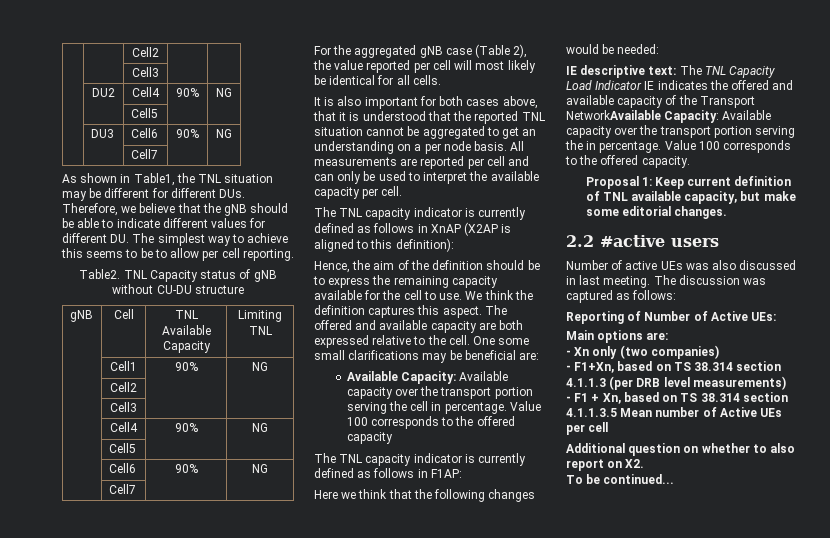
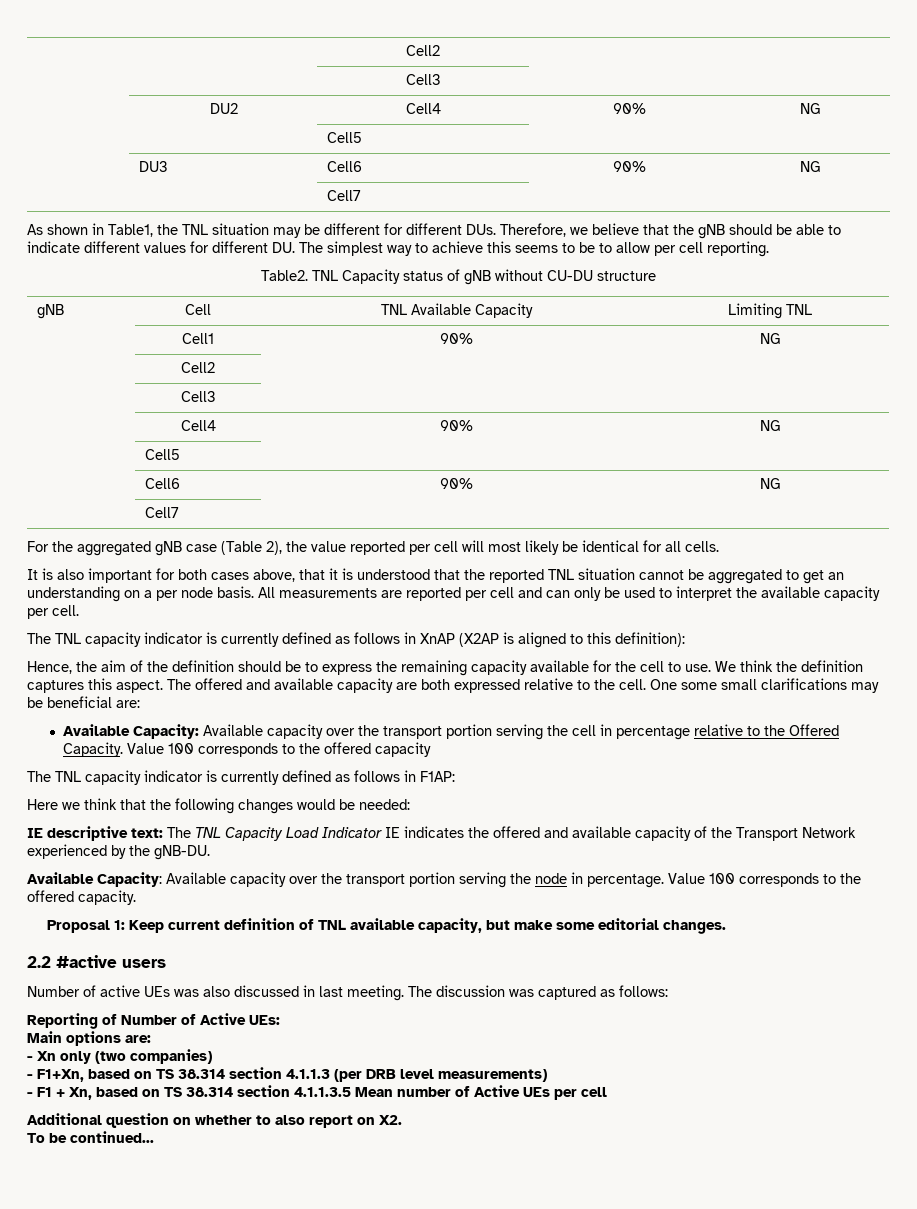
- Available Capacity: Available capacity over the transport portion serving the cell in percentage.
+ Available Capacity: Available capacity over the transport portion serving the cell in percentage relative to the Offered Capacity.
- IE descriptive text: The TNL Capacity Load Indicator IE indicates the offered and available capacity of the Transport NetworkAvailable Capacity: Available capacity over the transport portion serving the in percentage.
+ IE descriptive text: The TNL Capacity Load Indicator IE indicates the offered and available capacity of the Transport Network experienced by the gNB-DU.
+ Available Capacity: Available capacity over the transport portion serving the node in percentage.

